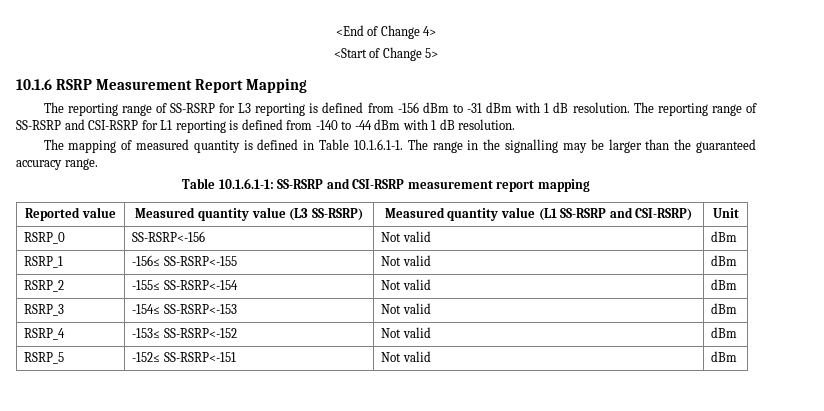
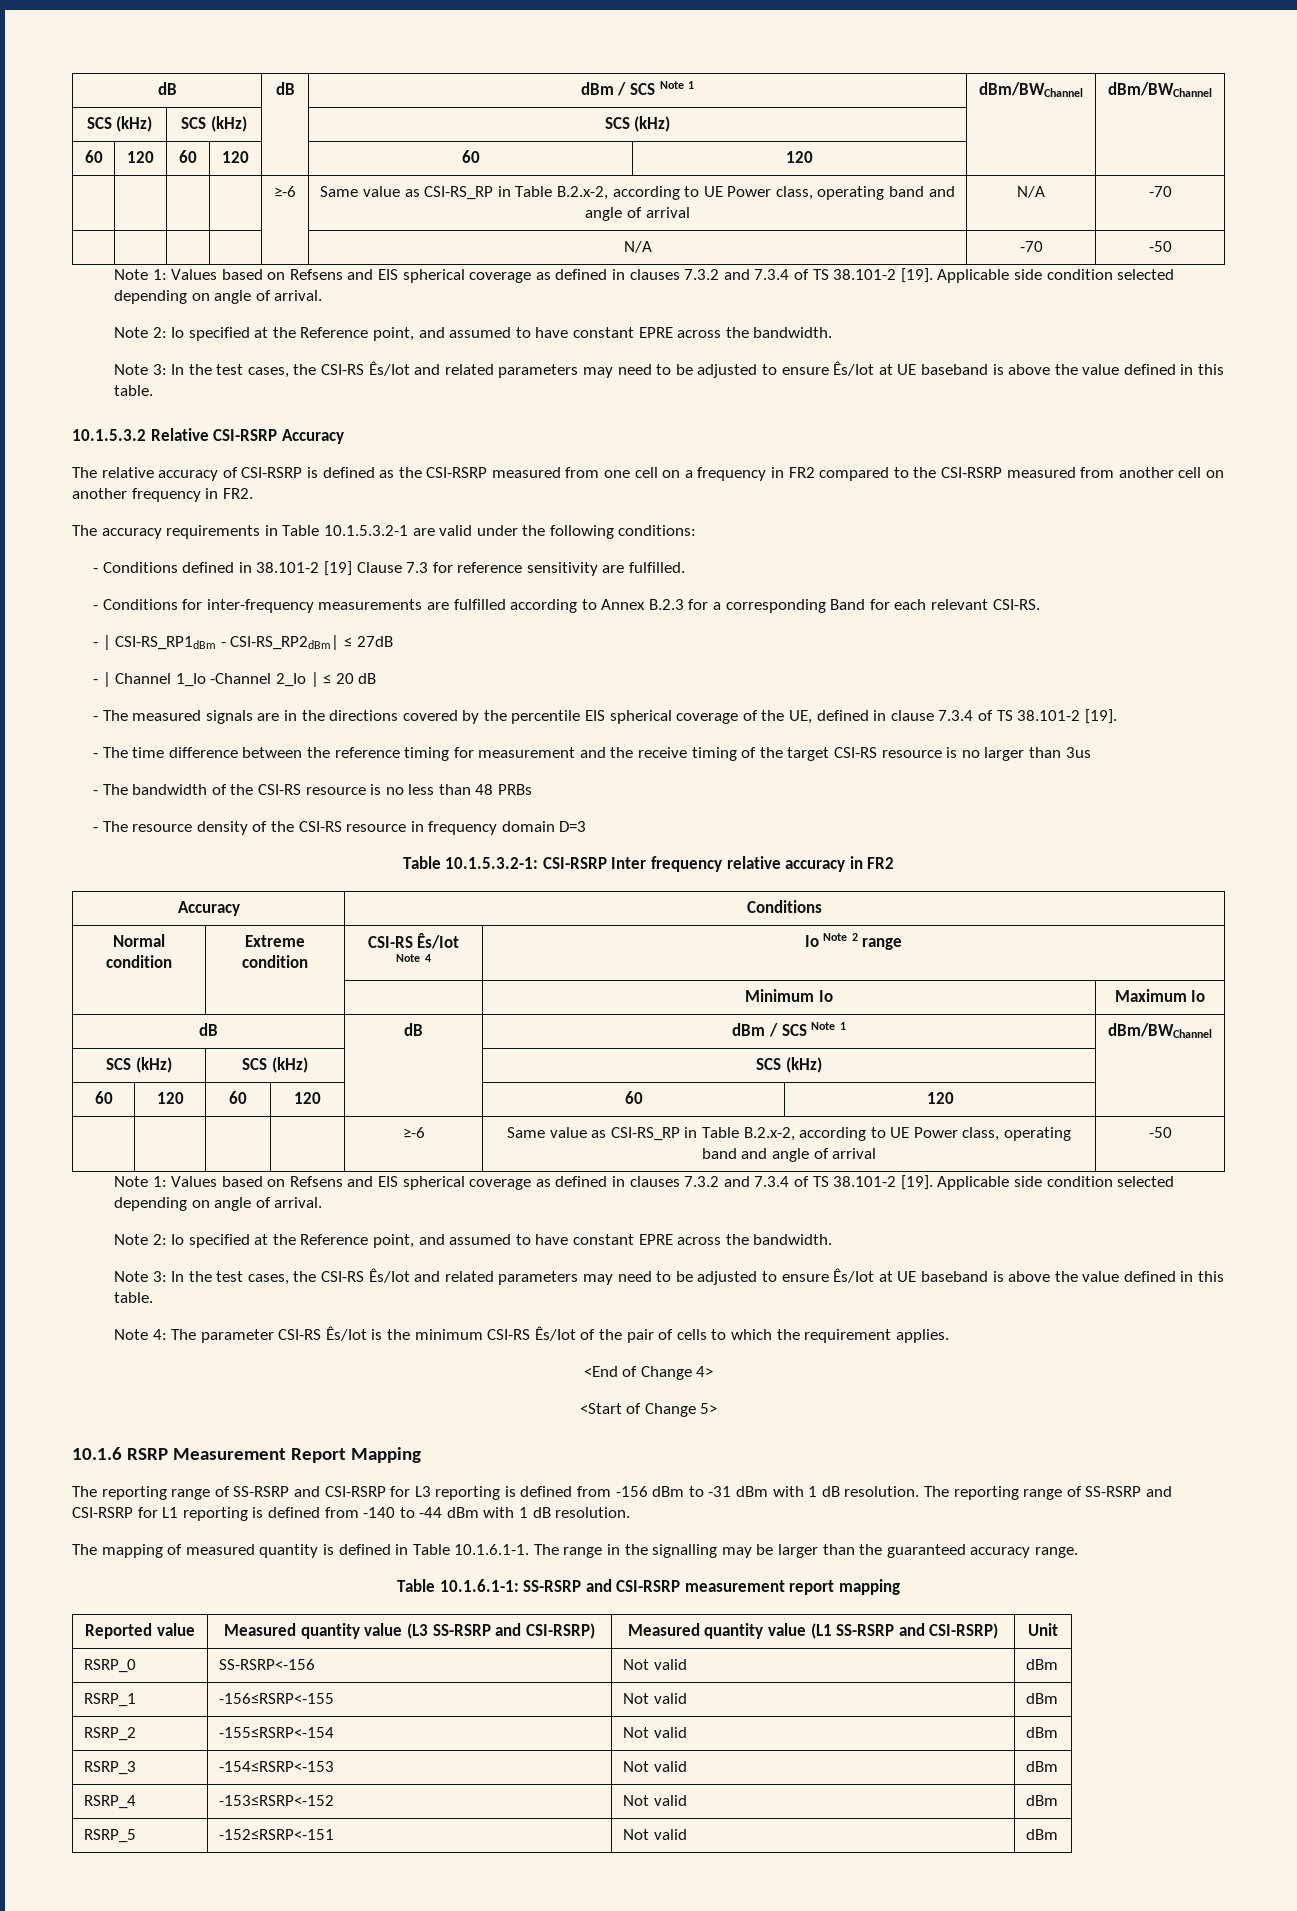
+ dB | dB | dBm / SCS Note 1 | dBm/BWChannel | dBm/BWChannel
+ SCS (kHz) | SCS (kHz) | | SCS (kHz) | |
+ 60 | 120 | 60 | 120 | | 60 | 120 | |
+ | | | | ≥-6 | Same value as CSI-RS_RP in Table B.2.x-2, according to UE Power class, operating band and angle of arrival | N/A | -70
+ | | | | | N/A | -70 | -50
+ Note 1: Values based on Refsens and EIS spherical coverage as defined in clauses 7.3.2 and 7.3.4 of TS 38.101-2 [19]. Applicable side condition selected depending on angle of arrival.
+ Note 2: Io specified at the Reference point, and assumed to have constant EPRE across the bandwidth.
+ Note 3: In the test cases, the CSI-RS Ês/Iot and related parameters may need to be adjusted to ensure Ês/Iot at UE baseband is above the value defined in this table.
+ 10.1.5.3.2 Relative CSI-RSRP Accuracy
+ The relative accuracy of CSI-RSRP is defined as the CSI-RSRP measured from one cell on a frequency in FR2 compared to the CSI-RSRP measured from another cell on another frequency in FR2.
+ The accuracy requirements in Table 10.1.5.3.2-1 are valid under the following conditions:
+ - Conditions defined in 38.101-2 [19] Clause 7.3 for reference sensitivity are fulfilled.
+ - Conditions for inter-frequency measurements are fulfilled according to Annex B.2.3 for a corresponding Band for each relevant CSI-RS.
+ - | CSI-RS_RP1dBm - CSI-RS_RP2dBm| ≤ 27dB
+ - | Channel 1_Io -Channel 2_Io | ≤ 20 dB
+ - The measured signals are in the directions covered by the percentile EIS spherical coverage of the UE, defined in clause 7.3.4 of TS 38.101-2 [19].
+ - The time difference between the reference timing for measurement and the receive timing of the target CSI-RS resource is no larger than 3us
+ - The bandwidth of the CSI-RS resource is no less than 48 PRBs
+ - The resource density of the CSI-RS resource in frequency domain D=3
+ Table 10.1.5.3.2-1: CSI-RSRP Inter frequency relative accuracy in FR2
+ Accuracy | Conditions
+ Normal condition | Extreme condition | CSI-RS Ês/Iot Note 4 | Io Note 2 range
+ | | | Minimum Io | Maximum Io
+ dB | dB | dBm / SCS Note 1 | dBm/BWChannel
+ SCS (kHz) | SCS (kHz) | | SCS (kHz) |
+ 60 | 120 | 60 | 120 | | 60 | 120 |
+ | | | | ≥-6 | Same value as CSI-RS_RP in Table B.2.x-2, according to UE Power class, operating band and angle of arrival | -50
+ Note 1: Values based on Refsens and EIS spherical coverage as defined in clauses 7.3.2 and 7.3.4 of TS 38.101-2 [19]. Applicable side condition selected depending on angle of arrival.
+ Note 2: Io specified at the Reference point, and assumed to have constant EPRE across the bandwidth.
+ Note 3: In the test cases, the CSI-RS Ês/Iot and related parameters may need to be adjusted to ensure Ês/Iot at UE baseband is above the value defined in this table.
+ Note 4: The parameter CSI-RS Ês/Iot is the minimum CSI-RS Ês/Iot of the pair of cells to which the requirement applies.
- The reporting range of SS-RSRP for L3 reporting is defined from -156 dBm to -31 dBm with 1 dB resolution.
+ The reporting range of SS-RSRP and CSI-RSRP for L3 reporting is defined from -156 dBm to -31 dBm with 1 dB resolution.
- Reported value | Measured quantity value (L3 SS-RSRP) | Measured quantity value (L1 SS-RSRP and CSI-RSRP) | Unit
+ Reported value | Measured quantity value (L3 SS-RSRP and CSI-RSRP) | Measured quantity value (L1 SS-RSRP and CSI-RSRP) | Unit
- RSRP_1 | -156≤ SS-RSRP<-155 | Not valid | dBm
+ RSRP_1 | -156≤RSRP<-155 | Not valid | dBm
- RSRP_2 | -155≤ SS-RSRP<-154 | Not valid | dBm
+ RSRP_2 | -155≤RSRP<-154 | Not valid | dBm
- RSRP_3 | -154≤ SS-RSRP<-153 | Not valid | dBm
+ RSRP_3 | -154≤RSRP<-153 | Not valid | dBm
- RSRP_4 | -153≤ SS-RSRP<-152 | Not valid | dBm
+ RSRP_4 | -153≤RSRP<-152 | Not valid | dBm
- RSRP_5 | -152≤ SS-RSRP<-151 | Not valid | dBm
+ RSRP_5 | -152≤RSRP<-151 | Not valid | dBm

